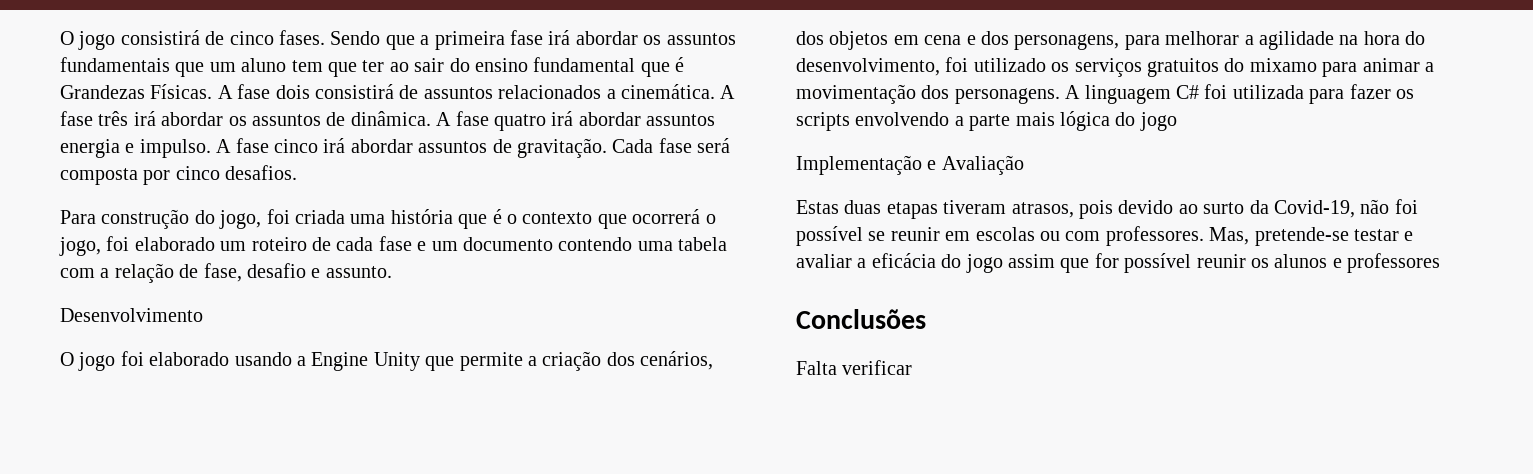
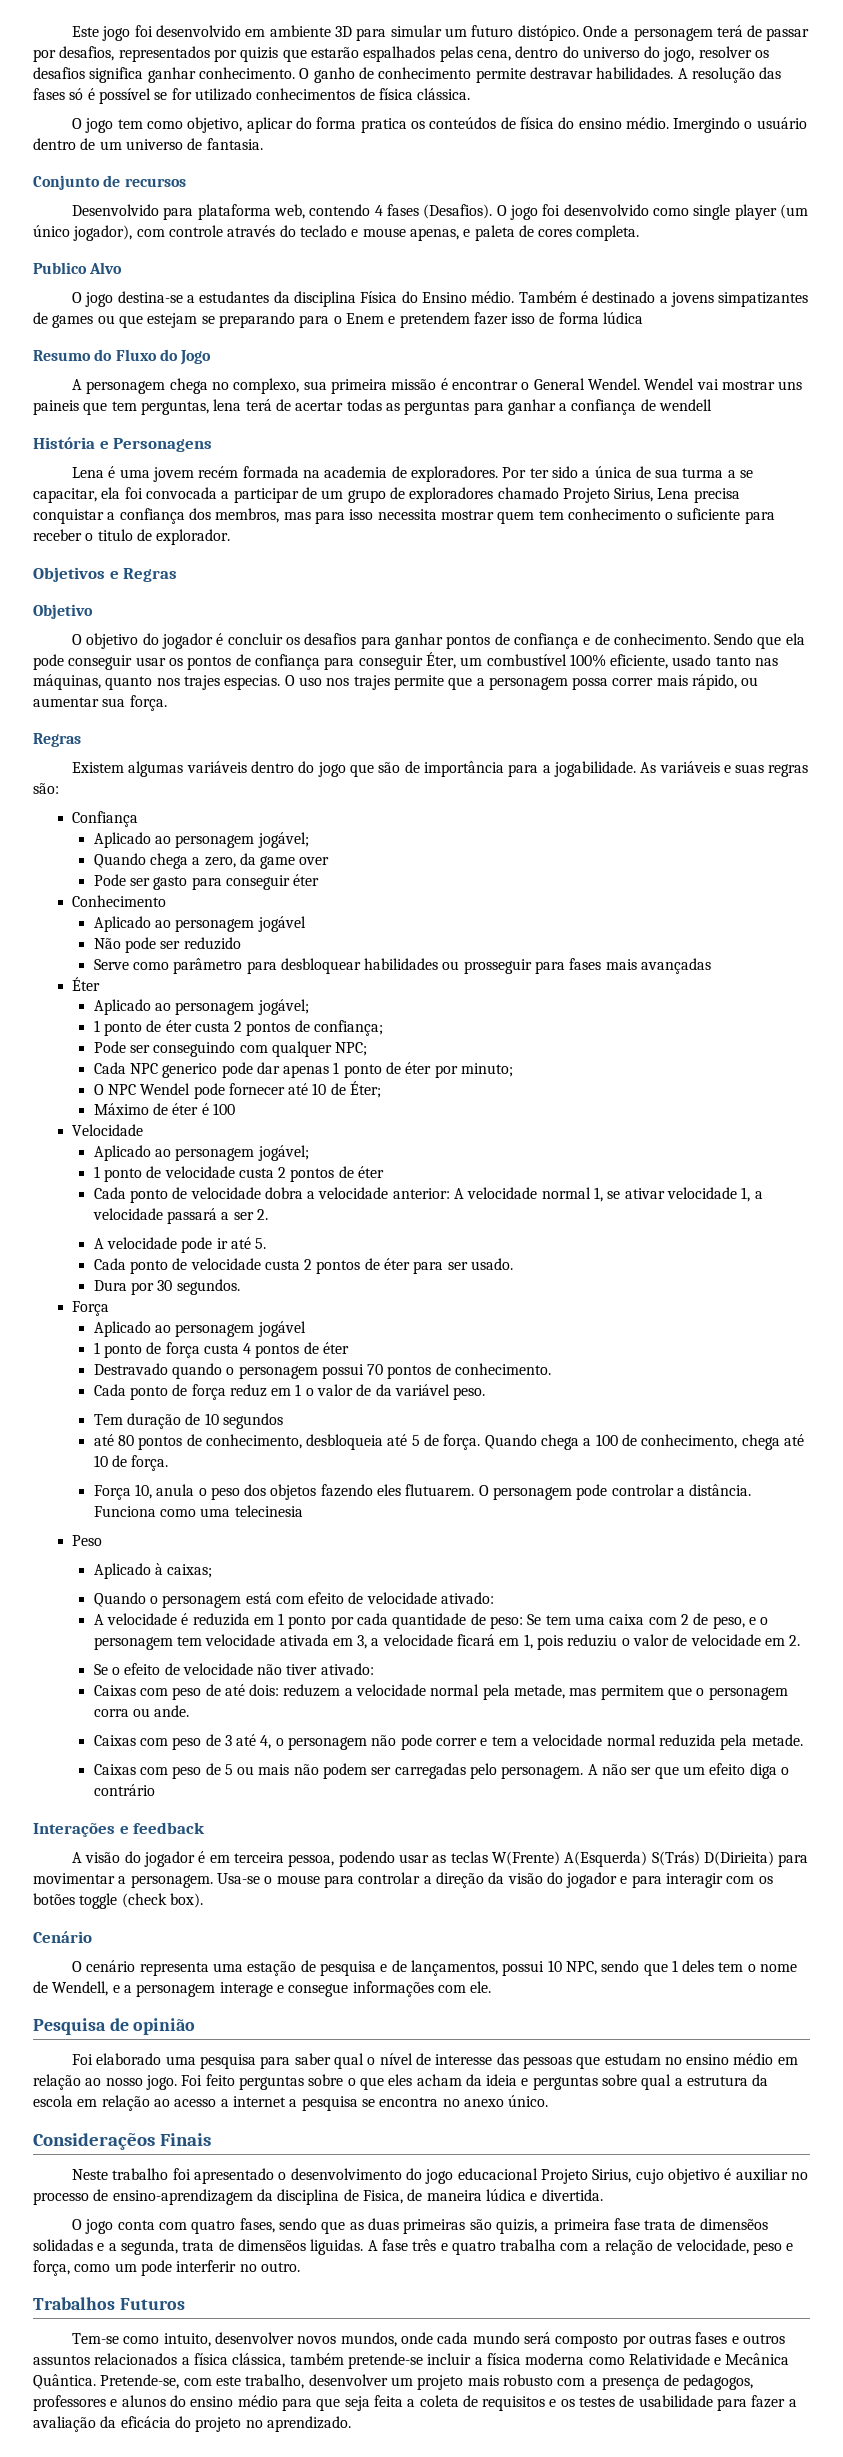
- O jogo consistirá de cinco fases. Sendo que a primeira fase irá abordar os assuntos fundamentais que um aluno tem que ter ao sair do ensino fundamental que é Grandezas Físicas. A fase dois consistirá de assuntos relacionados a cinemática. A fase três irá abordar os assuntos de dinâmica. A fase quatro irá abordar assuntos energia e impulso. A fase cinco irá abordar assuntos de gravitação. Cada fase será composta por cinco desafios.
- Para construção do jogo, foi criada uma história que é o contexto que ocorrerá o jogo, foi elaborado um roteiro de cada fase e um documento contendo uma tabela com a relação de fase, desafio e assunto.
- Desenvolvimento
- O jogo foi elaborado usando a Engine Unity que permite a criação dos cenários, dos objetos em cena e dos personagens, para melhorar a agilidade na hora do desenvolvimento, foi utilizado os serviços gratuitos do mixamo para animar a movimentação dos personagens. A linguagem C# foi utilizada para fazer os scripts envolvendo a parte mais lógica do jogo
- Implementação e Avaliação
- Estas duas etapas tiveram atrasos, pois devido ao surto da Covid-19, não foi possível se reunir em escolas ou com professores. Mas, pretende-se testar e avaliar a eficácia do jogo assim que for possível reunir os alunos e professores
- Conclusões
- Falta verificar
+ Este jogo foi desenvolvido em ambiente 3D para simular um futuro distópico. Onde a personagem terá de passar por desafios, representados por quizis que estarão espalhados pelas cena, dentro do universo do jogo, resolver os desafios significa ganhar conhecimento. O ganho de conhecimento permite destravar habilidades. A resolução das fases só é possível se for utilizado conhecimentos de física clássica.
+ O jogo tem como objetivo, aplicar do forma pratica os conteúdos de física do ensino médio. Imergindo o usuário dentro de um universo de fantasia.
+ Conjunto de recursos
+ Desenvolvido para plataforma web, contendo 4 fases (Desafios). O jogo foi desenvolvido como single player (um único jogador), com controle através do teclado e mouse apenas, e paleta de cores completa.
+ Publico Alvo
+ O jogo destina-se a estudantes da disciplina Física do Ensino médio. Também é destinado a jovens simpatizantes de games ou que estejam se preparando para o Enem e pretendem fazer isso de forma lúdica
+ Resumo do Fluxo do Jogo
+ A personagem chega no complexo, sua primeira missão é encontrar o General Wendel. Wendel vai mostrar uns paineis que tem perguntas, lena terá de acertar todas as perguntas para ganhar a confiança de wendell
+ História e Personagens
+ Lena é uma jovem recém formada na academia de exploradores. Por ter sido a única de sua turma a se capacitar, ela foi convocada a participar de um grupo de exploradores chamado Projeto Sirius, Lena precisa conquistar a confiança dos membros, mas para isso necessita mostrar quem tem conhecimento o suficiente para receber o titulo de explorador.
+ Objetivos e Regras
+ Objetivo
+ O objetivo do jogador é concluir os desafios para ganhar pontos de confiança e de conhecimento. Sendo que ela pode conseguir usar os pontos de confiança para conseguir Éter, um combustível 100% eficiente, usado tanto nas máquinas, quanto nos trajes especias. O uso nos trajes permite que a personagem possa correr mais rápido, ou aumentar sua força.
+ Regras
+ Existem algumas variáveis dentro do jogo que são de importância para a jogabilidade. As variáveis e suas regras são:
+ Confiança
+ Aplicado ao personagem jogável;
+ Quando chega a zero, da game over
+ Pode ser gasto para conseguir éter
+ Conhecimento
+ Aplicado ao personagem jogável
+ Não pode ser reduzido
+ Serve como parâmetro para desbloquear habilidades ou prosseguir para fases mais avançadas
+ Éter
+ Aplicado ao personagem jogável;
+ 1 ponto de éter custa 2 pontos de confiança;
+ Pode ser conseguindo com qualquer NPC;
+ Cada NPC generico pode dar apenas 1 ponto de éter por minuto;
+ O NPC Wendel pode fornecer até 10 de Éter;
+ Máximo de éter é 100
+ Velocidade
+ Aplicado ao personagem jogável;
+ 1 ponto de velocidade custa 2 pontos de éter
+ Cada ponto de velocidade dobra a velocidade anterior: A velocidade normal 1, se ativar velocidade 1, a velocidade passará a ser 2.
+ A velocidade pode ir até 5.
+ Cada ponto de velocidade custa 2 pontos de éter para ser usado.
+ Dura por 30 segundos.
+ Força
+ Aplicado ao personagem jogável
+ 1 ponto de força custa 4 pontos de éter
+ Destravado quando o personagem possui 70 pontos de conhecimento.
+ Cada ponto de força reduz em 1 o valor de da variável peso.
+ Tem duração de 10 segundos
+ até 80 pontos de conhecimento, desbloqueia até 5 de força. Quando chega a 100 de conhecimento, chega até 10 de força.
+ Força 10, anula o peso dos objetos fazendo eles flutuarem. O personagem pode controlar a distância. Funciona como uma telecinesia
+ Peso
+ Aplicado à caixas;
+ Quando o personagem está com efeito de velocidade ativado:
+ A velocidade é reduzida em 1 ponto por cada quantidade de peso: Se tem uma caixa com 2 de peso, e o personagem tem velocidade ativada em 3, a velocidade ficará em 1, pois reduziu o valor de velocidade em 2.
+ Se o efeito de velocidade não tiver ativado:
+ Caixas com peso de até dois: reduzem a velocidade normal pela metade, mas permitem que o personagem corra ou ande.
+ Caixas com peso de 3 até 4, o personagem não pode correr e tem a velocidade normal reduzida pela metade.
+ Caixas com peso de 5 ou mais não podem ser carregadas pelo personagem. A não ser que um efeito diga o contrário
+ Interações e feedback
+ A visão do jogador é em terceira pessoa, podendo usar as teclas W(Frente) A(Esquerda) S(Trás) D(Dirieita) para movimentar a personagem. Usa-se o mouse para controlar a direção da visão do jogador e para interagir com os botões toggle (check box).
+ Cenário
+ O cenário representa uma estação de pesquisa e de lançamentos, possui 10 NPC, sendo que 1 deles tem o nome de Wendell, e a personagem interage e consegue informações com ele.
+ Pesquisa de opinião
+ Foi elaborado uma pesquisa para saber qual o nível de interesse das pessoas que estudam no ensino médio em relação ao nosso jogo. Foi feito perguntas sobre o que eles acham da ideia e perguntas sobre qual a estrutura da escola em relação ao acesso a internet a pesquisa se encontra no anexo único.
+ Consideraçẽos Finais
+ Neste trabalho foi apresentado o desenvolvimento do jogo educacional Projeto Sirius, cujo objetivo é auxiliar no processo de ensino-aprendizagem da disciplina de Fisica, de maneira lúdica e divertida.
+ O jogo conta com quatro fases, sendo que as duas primeiras são quizis, a primeira fase trata de dimensẽos solidadas e a segunda, trata de dimensẽos liguidas. A fase três e quatro trabalha com a relação de velocidade, peso e força, como um pode interferir no outro.
+ Trabalhos Futuros
+ Tem-se como intuito, desenvolver novos mundos, onde cada mundo será composto por outras fases e outros assuntos relacionados a física clássica, também pretende-se incluir a física moderna como Relatividade e Mecânica Quântica. Pretende-se, com este trabalho, desenvolver um projeto mais robusto com a presença de pedagogos, professores e alunos do ensino médio para que seja feita a coleta de requisitos e os testes de usabilidade para fazer a avaliação da eficácia do projeto no aprendizado.

